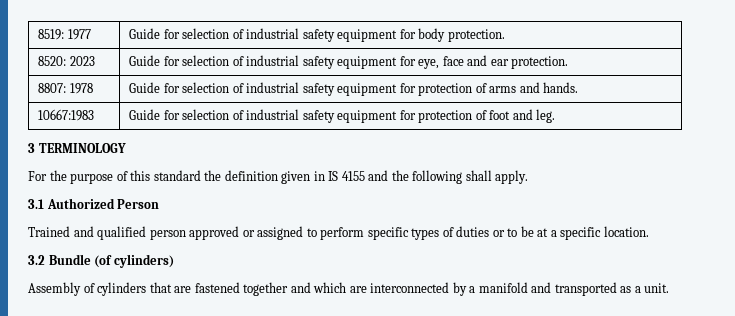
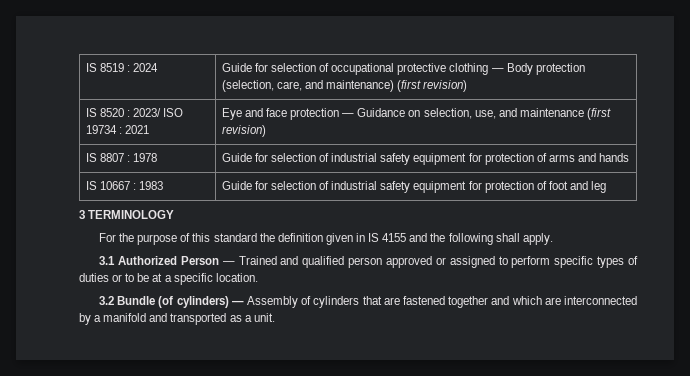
- 8519: 1977 | Guide for selection of industrial safety equipment for body protection.
- 8520: 2023 | Guide for selection of industrial safety equipment for eye, face and ear protection.
- 8807: 1978 | Guide for selection of industrial safety equipment for protection of arms and hands.
- 10667:1983 | Guide for selection of industrial safety equipment for protection of foot and leg.
+ IS 8519 : 2024 | Guide for selection of occupational protective clothing — Body protection (selection, care, and maintenance) (first revision)
+ IS 8520 : 2023/ ISO 19734 : 2021 | Eye and face protection — Guidance on selection, use, and maintenance (first revision)
+ IS 8807 : 1978 | Guide for selection of industrial safety equipment for protection of arms and hands
+ IS 10667 : 1983 | Guide for selection of industrial safety equipment for protection of foot and leg
- 3.1 Authorized Person
- Trained and qualified person approved or assigned to perform specific types of duties or to be at a specific location.
+ 3.1 Authorized Person — Trained and qualified person approved or assigned to perform specific types of duties or to be at a specific location.
- 3.2 Bundle (of cylinders)
- Assembly of cylinders that are fastened together and which are interconnected by a manifold and transported as a unit.
+ 3.2 Bundle (of cylinders) — Assembly of cylinders that are fastened together and which are interconnected by a manifold and transported as a unit.

